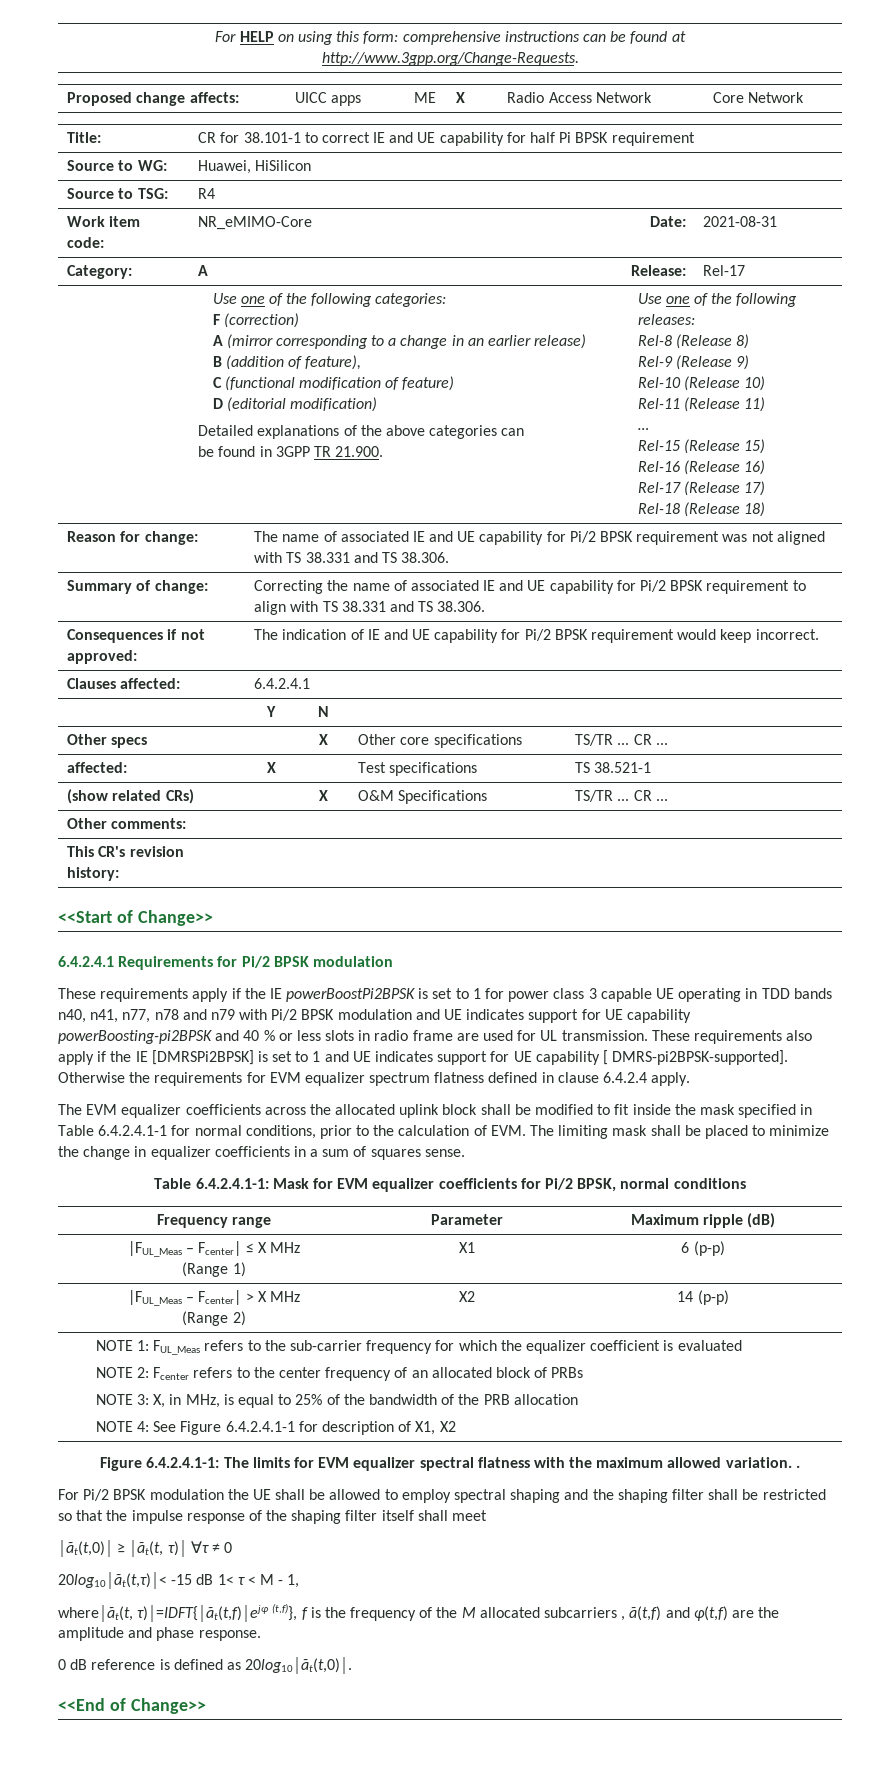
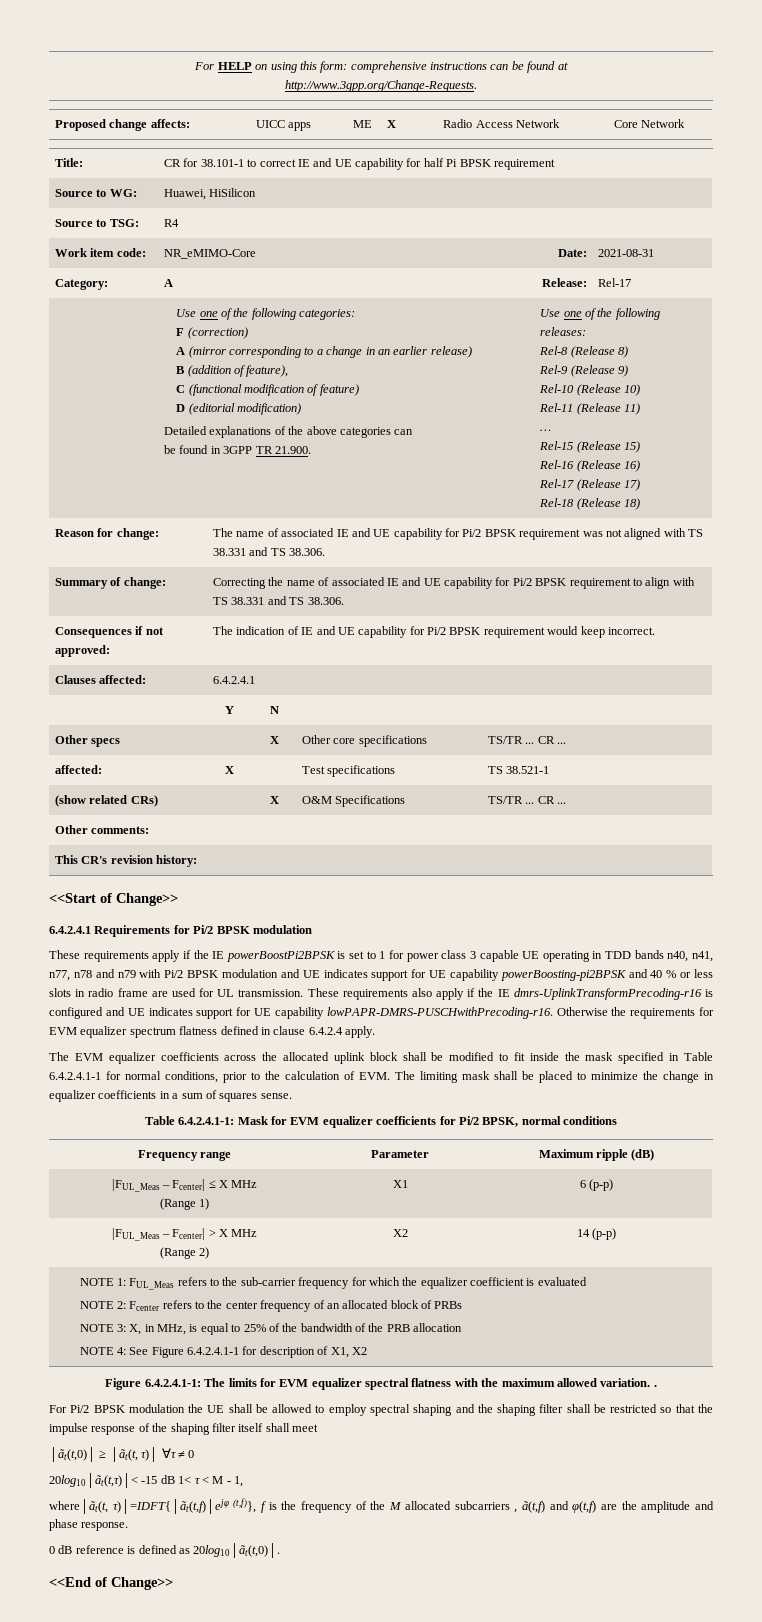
- These requirements also apply if the IE [DMRSPi2BPSK] is set to 1 and UE indicates support for UE capability [ DMRS-pi2BPSK-supported].
+ These requirements also apply if the IE dmrs-UplinkTransformPrecoding-r16 is configured and UE indicates support for UE capability lowPAPR-DMRS-PUSCHwithPrecoding-r16.

